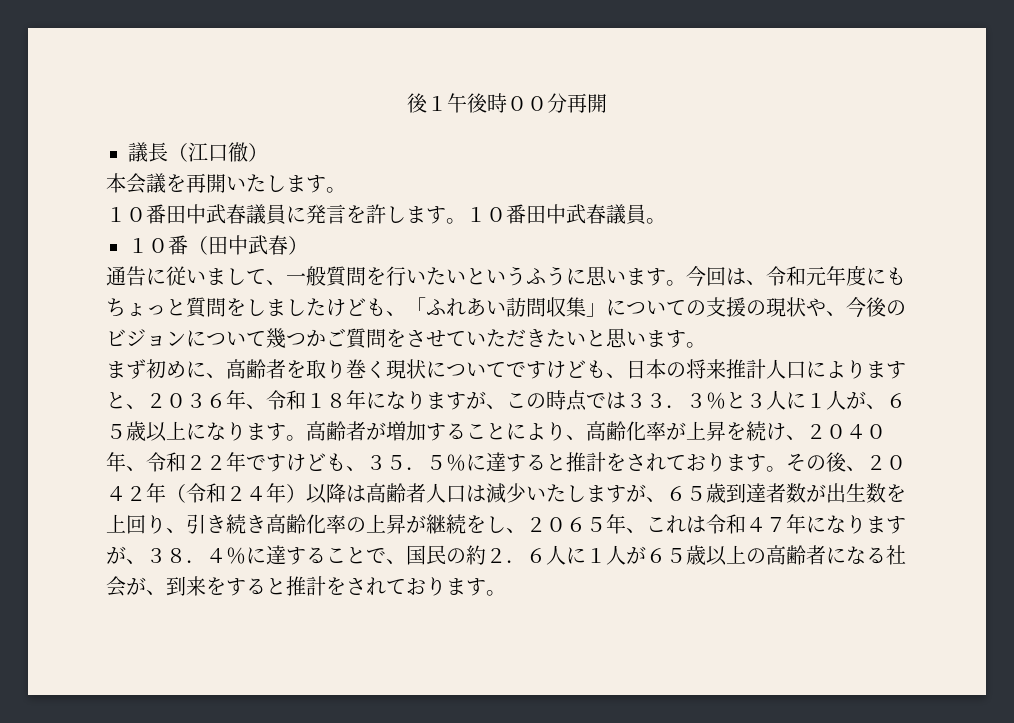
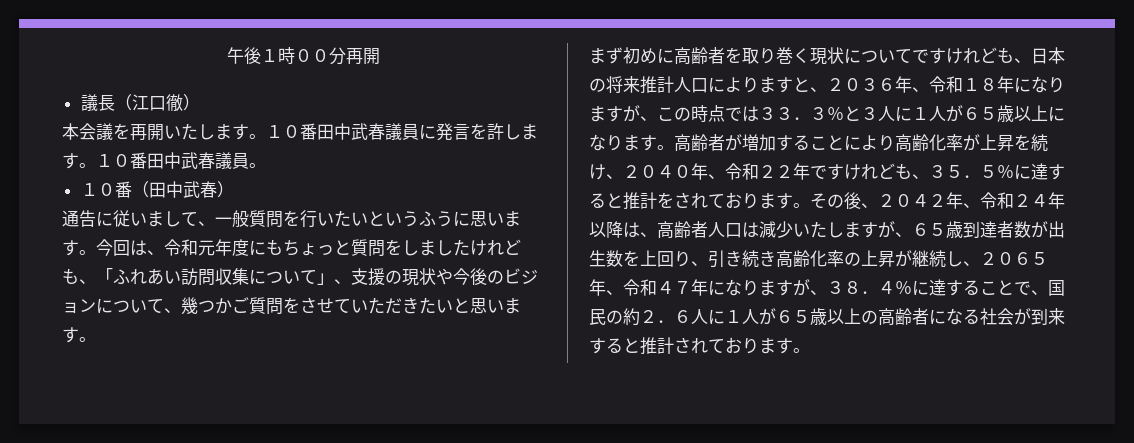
- 後１午後時００分再開
+ 午後１時００分再開
- 本会議を再開いたします。
- １０番田中武春議員に発言を許します。
+ 本会議を再開いたします。１０番田中武春議員に発言を許します。
- 今回は、令和元年度にもちょっと質問をしましたけども、「ふれあい訪問収集」についての支援の現状や、今後のビジョンについて幾つかご質問をさせていただきたいと思います。
+ 今回は、令和元年度にもちょっと質問をしましたけれども、「ふれあい訪問収集について」、支援の現状や今後のビジョンについて、幾つかご質問をさせていただきたいと思います。
- まず初めに、高齢者を取り巻く現状についてですけども、日本の将来推計人口によりますと、２０３６年、令和１８年になりますが、この時点では３３．３％と３人に１人が、６５歳以上になります。
+ まず初めに高齢者を取り巻く現状についてですけれども、日本の将来推計人口によりますと、２０３６年、令和１８年になりますが、この時点では３３．３％と３人に１人が６５歳以上になります。
- 高齢者が増加することにより、高齢化率が上昇を続け、２０４０年、令和２２年ですけども、３５．５％に達すると推計をされております。
+ 高齢者が増加することにより高齢化率が上昇を続け、２０４０年、令和２２年ですけれども、３５．５％に達すると推計をされております。
- その後、２０４２年（令和２４年）以降は高齢者人口は減少いたしますが、６５歳到達者数が出生数を上回り、引き続き高齢化率の上昇が継続をし、２０６５年、これは令和４７年になりますが、３８．４％に達することで、国民の約２．６人に１人が６５歳以上の高齢者になる社会が、到来をすると推計をされております。
+ その後、２０４２年、令和２４年以降は、高齢者人口は減少いたしますが、６５歳到達者数が出生数を上回り、引き続き高齢化率の上昇が継続し、２０６５年、令和４７年になりますが、３８．４％に達することで、国民の約２．６人に１人が６５歳以上の高齢者になる社会が到来すると推計されております。

